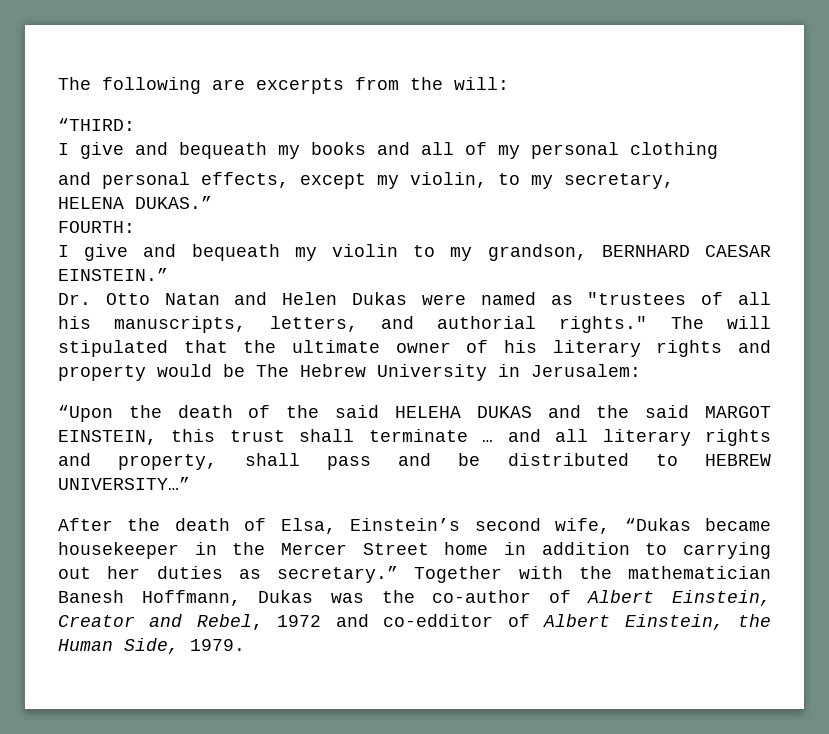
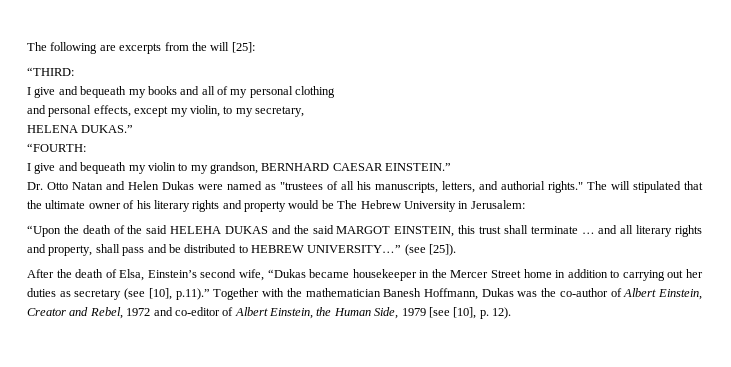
- The following are excerpts from the will:
+ The following are excerpts from the will [25]:
- FOURTH:
+ “FOURTH:
+ (see [25]).
- After the death of Elsa, Einstein’s second wife, “Dukas became housekeeper in the Mercer Street home in addition to carrying out her duties as secretary.” Together with the mathematician Banesh Hoffmann, Dukas was the co-author of Albert Einstein, Creator and Rebel, 1972 and co-edditor of Albert Einstein, the Human Side, 1979.
+ After the death of Elsa, Einstein’s second wife, “Dukas became housekeeper in the Mercer Street home in addition to carrying out her duties as secretary (see [10], p.11).” Together with the mathematician Banesh Hoffmann, Dukas was the co-author of Albert Einstein, Creator and Rebel, 1972 and co-editor of Albert Einstein, the Human Side, 1979 [see [10], p. 12).

